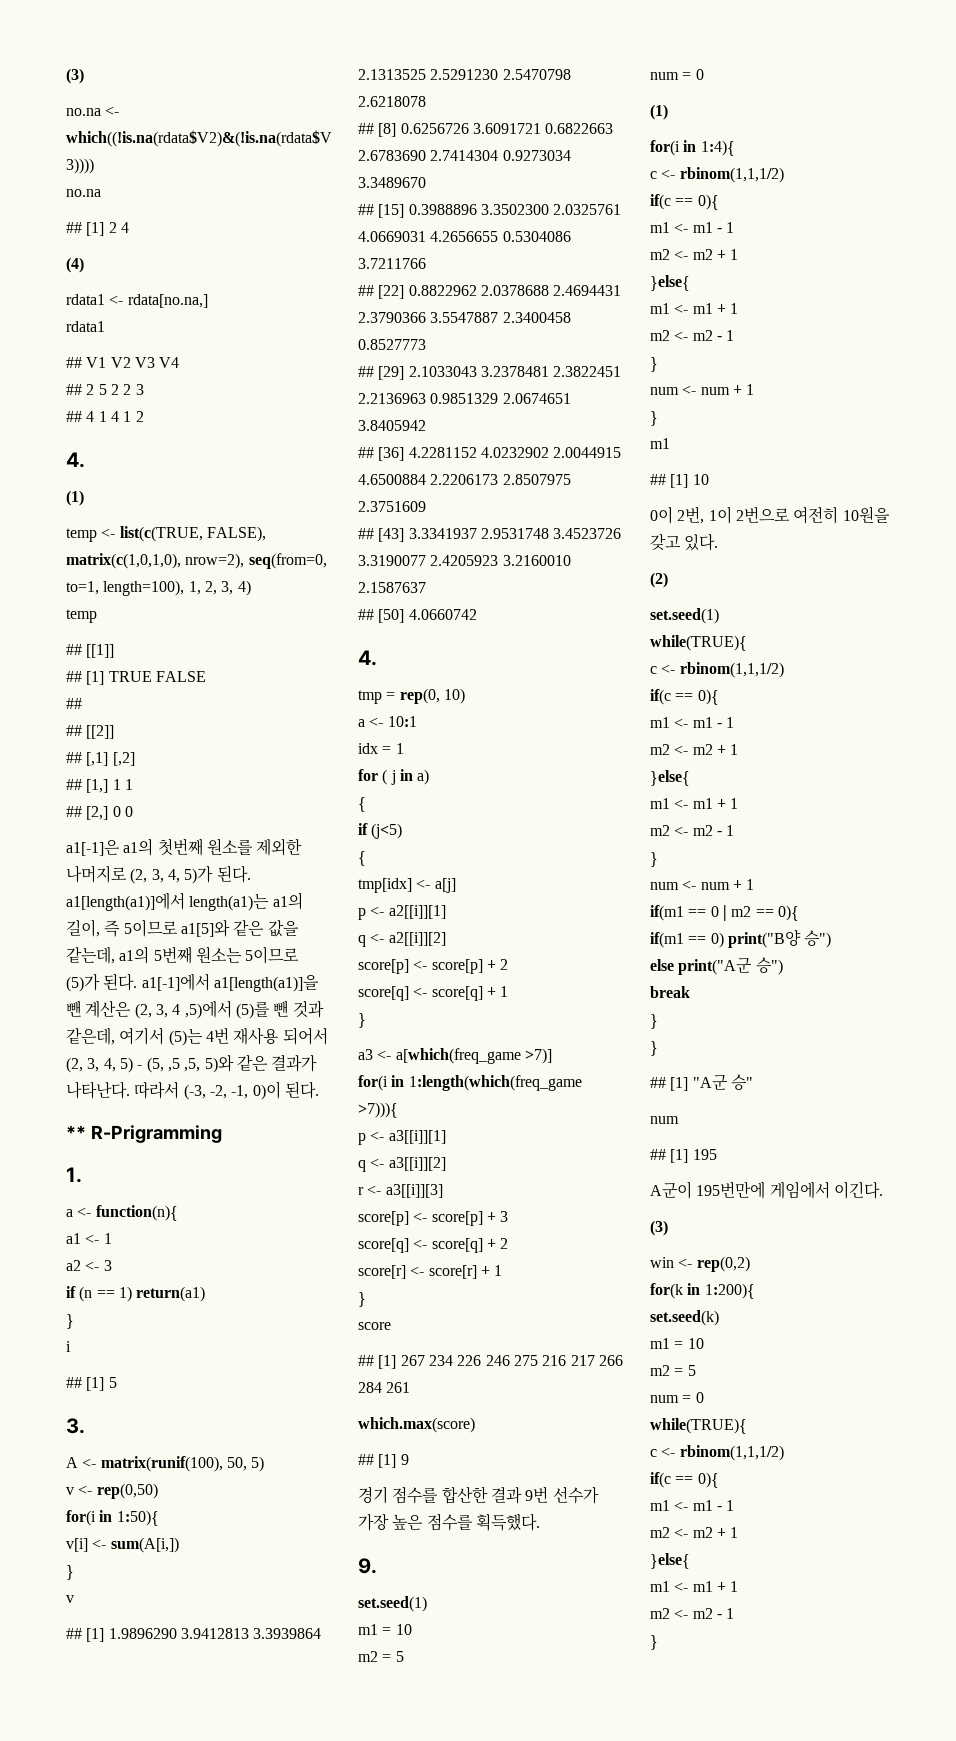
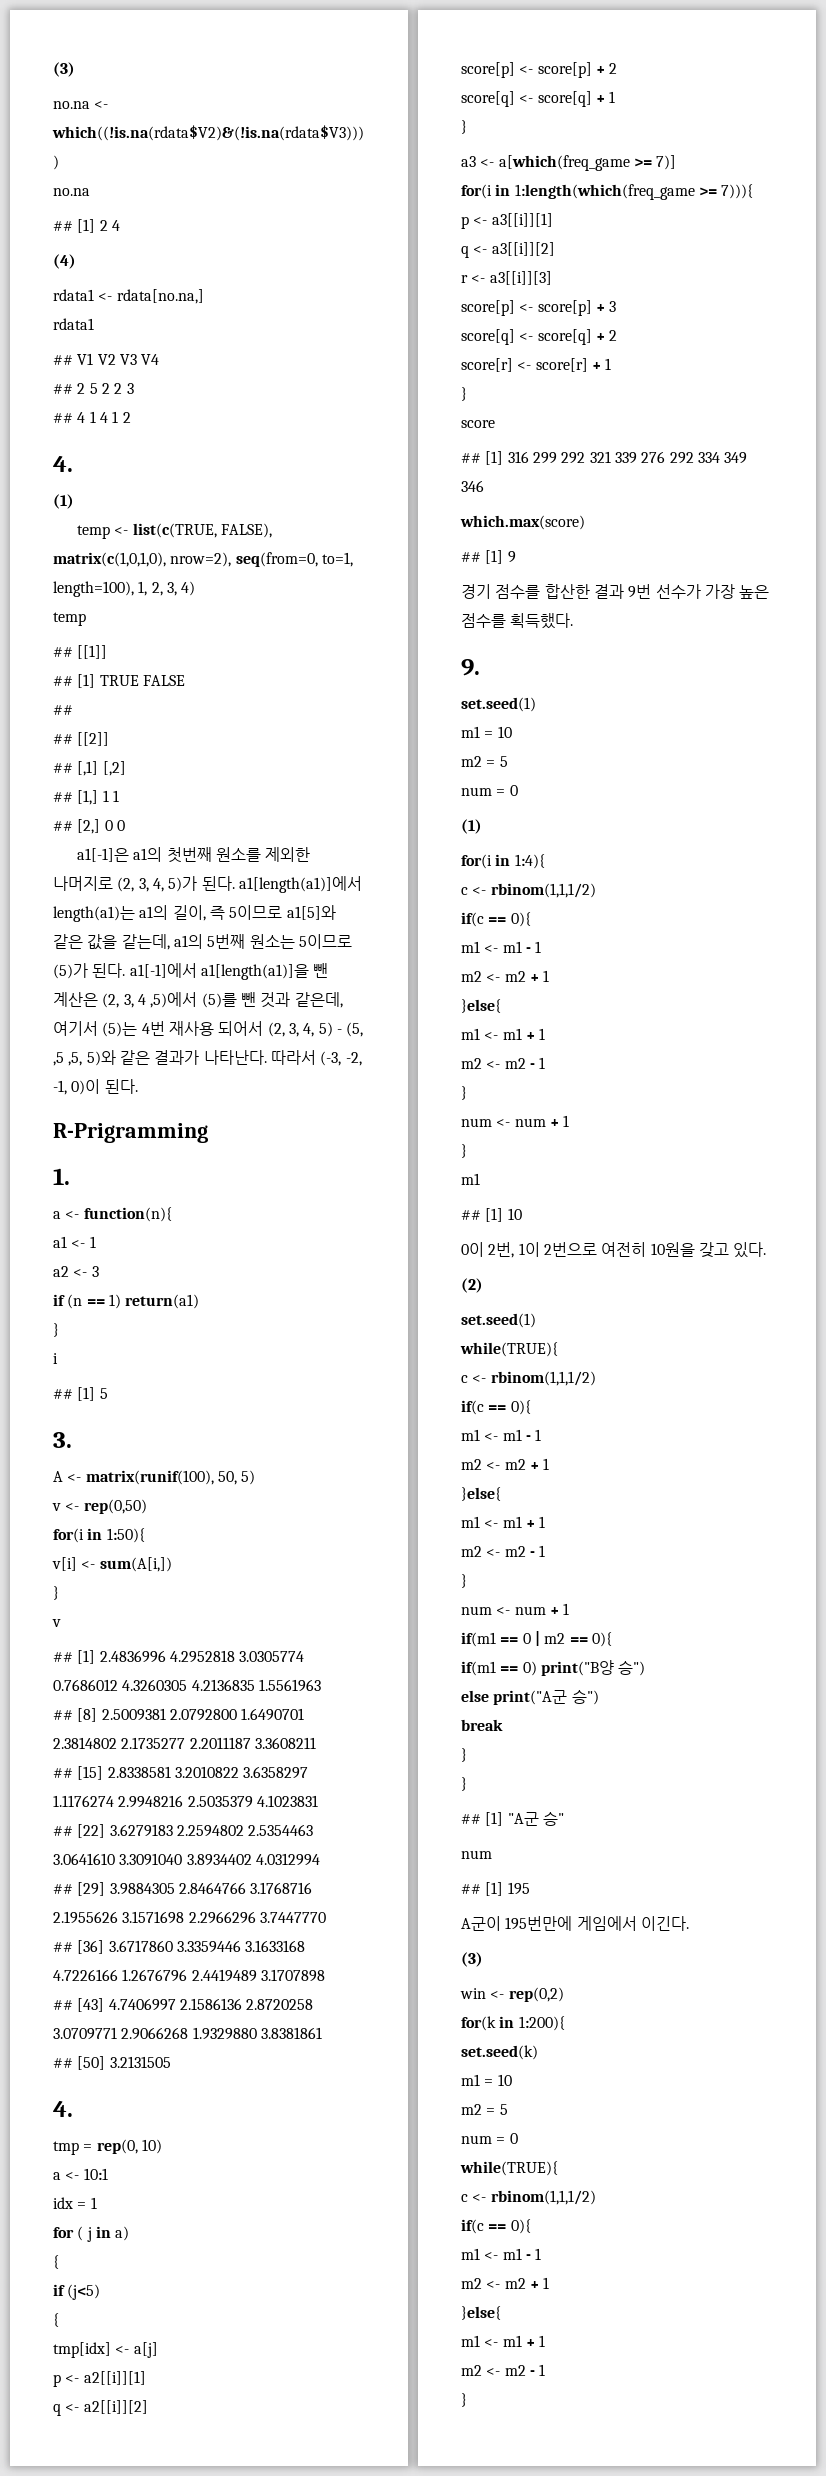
- ** R-Prigramming
+ R-Prigramming
- ## [1] 1.9896290 3.9412813 3.3939864 2.1313525 2.5291230 2.5470798 2.6218078
- ## [8] 0.6256726 3.6091721 0.6822663 2.6783690 2.7414304 0.9273034 3.3489670
- ## [15] 0.3988896 3.3502300 2.0325761 4.0669031 4.2656655 0.5304086 3.7211766
- ## [22] 0.8822962 2.0378688 2.4694431 2.3790366 3.5547887 2.3400458 0.8527773
- ## [29] 2.1033043 3.2378481 2.3822451 2.2136963 0.9851329 2.0674651 3.8405942
- ## [36] 4.2281152 4.0232902 2.0044915 4.6500884 2.2206173 2.8507975 2.3751609
- ## [43] 3.3341937 2.9531748 3.4523726 3.3190077 2.4205923 3.2160010 2.1587637
+ ## [1] 2.4836996 4.2952818 3.0305774 0.7686012 4.3260305 4.2136835 1.5561963
+ ## [8] 2.5009381 2.0792800 1.6490701 2.3814802 2.1735277 2.2011187 3.3608211
+ ## [15] 2.8338581 3.2010822 3.6358297 1.1176274 2.9948216 2.5035379 4.1023831
+ ## [22] 3.6279183 2.2594802 2.5354463 3.0641610 3.3091040 3.8934402 4.0312994
+ ## [29] 3.9884305 2.8464766 3.1768716 2.1955626 3.1571698 2.2966296 3.7447770
+ ## [36] 3.6717860 3.3359446 3.1633168 4.7226166 1.2676796 2.4419489 3.1707898
+ ## [43] 4.7406997 2.1586136 2.8720258 3.0709771 2.9066268 1.9329880 3.8381861
- ## [50] 4.0660742
+ ## [50] 3.2131505
- a3 <- a[which(freq_game >7)]
+ a3 <- a[which(freq_game >= 7)]
- for(i in 1:length(which(freq_game >7))){
+ for(i in 1:length(which(freq_game >= 7))){
- ## [1] 267 234 226 246 275 216 217 266 284 261
+ ## [1] 316 299 292 321 339 276 292 334 349 346

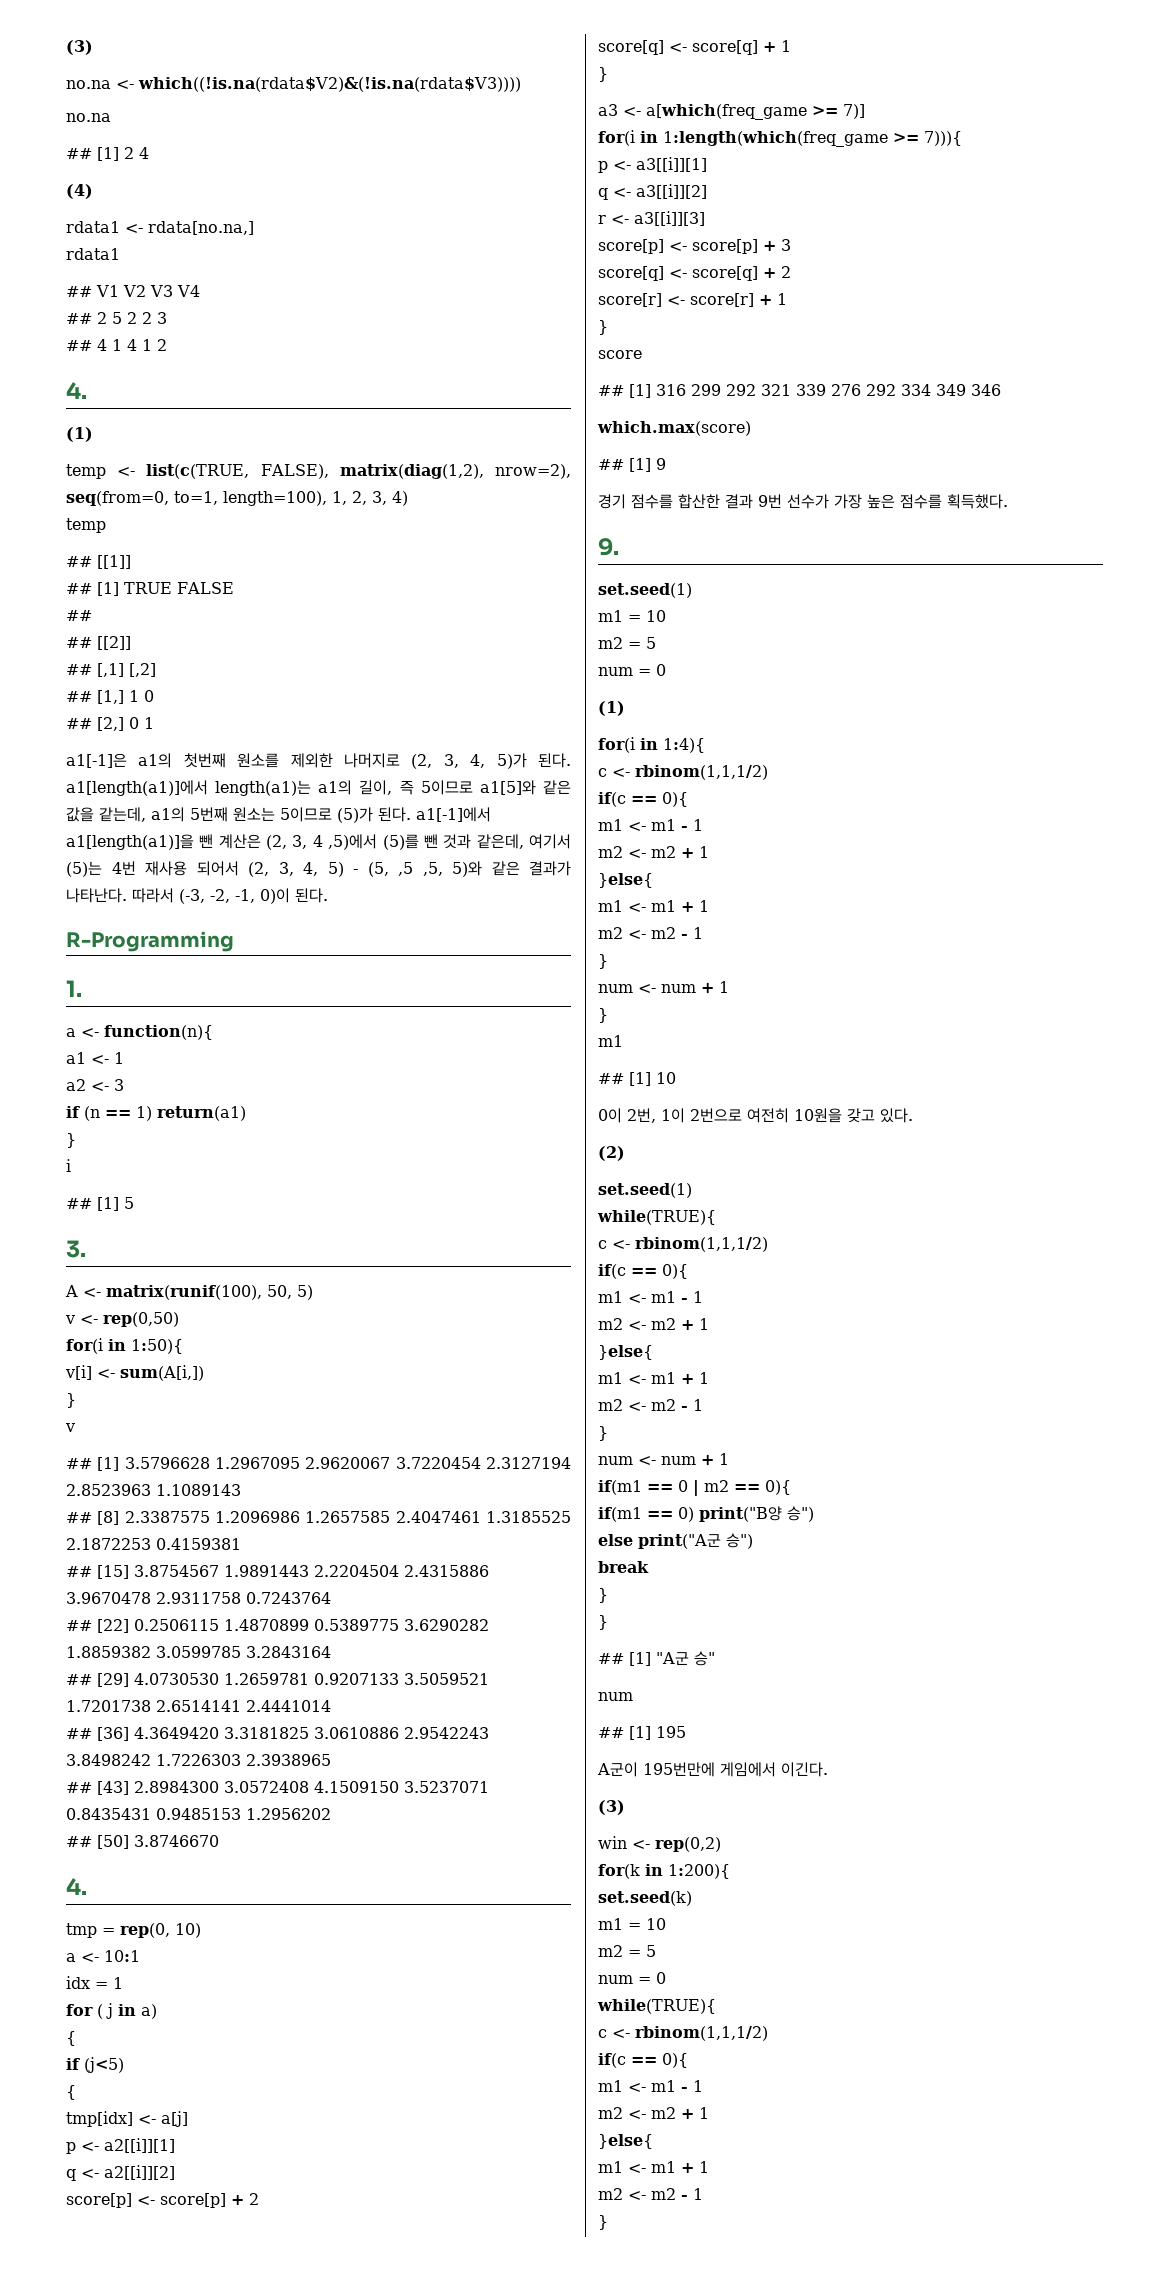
- temp <- list(c(TRUE, FALSE), matrix(c(1,0,1,0), nrow=2), seq(from=0, to=1, length=100), 1, 2, 3, 4)
+ temp <- list(c(TRUE, FALSE), matrix(diag(1,2), nrow=2), seq(from=0, to=1, length=100), 1, 2, 3, 4)
- ## [1,] 1 1
+ ## [1,] 1 0
- ## [2,] 0 0
+ ## [2,] 0 1
- R-Prigramming
+ R-Programming
- ## [1] 2.4836996 4.2952818 3.0305774 0.7686012 4.3260305 4.2136835 1.5561963
- ## [8] 2.5009381 2.0792800 1.6490701 2.3814802 2.1735277 2.2011187 3.3608211
- ## [15] 2.8338581 3.2010822 3.6358297 1.1176274 2.9948216 2.5035379 4.1023831
- ## [22] 3.6279183 2.2594802 2.5354463 3.0641610 3.3091040 3.8934402 4.0312994
- ## [29] 3.9884305 2.8464766 3.1768716 2.1955626 3.1571698 2.2966296 3.7447770
- ## [36] 3.6717860 3.3359446 3.1633168 4.7226166 1.2676796 2.4419489 3.1707898
- ## [43] 4.7406997 2.1586136 2.8720258 3.0709771 2.9066268 1.9329880 3.8381861
+ ## [1] 3.5796628 1.2967095 2.9620067 3.7220454 2.3127194 2.8523963 1.1089143
+ ## [8] 2.3387575 1.2096986 1.2657585 2.4047461 1.3185525 2.1872253 0.4159381
+ ## [15] 3.8754567 1.9891443 2.2204504 2.4315886 3.9670478 2.9311758 0.7243764
+ ## [22] 0.2506115 1.4870899 0.5389775 3.6290282 1.8859382 3.0599785 3.2843164
+ ## [29] 4.0730530 1.2659781 0.9207133 3.5059521 1.7201738 2.6514141 2.4441014
+ ## [36] 4.3649420 3.3181825 3.0610886 2.9542243 3.8498242 1.7226303 2.3938965
+ ## [43] 2.8984300 3.0572408 4.1509150 3.5237071 0.8435431 0.9485153 1.2956202
- ## [50] 3.2131505
+ ## [50] 3.8746670

